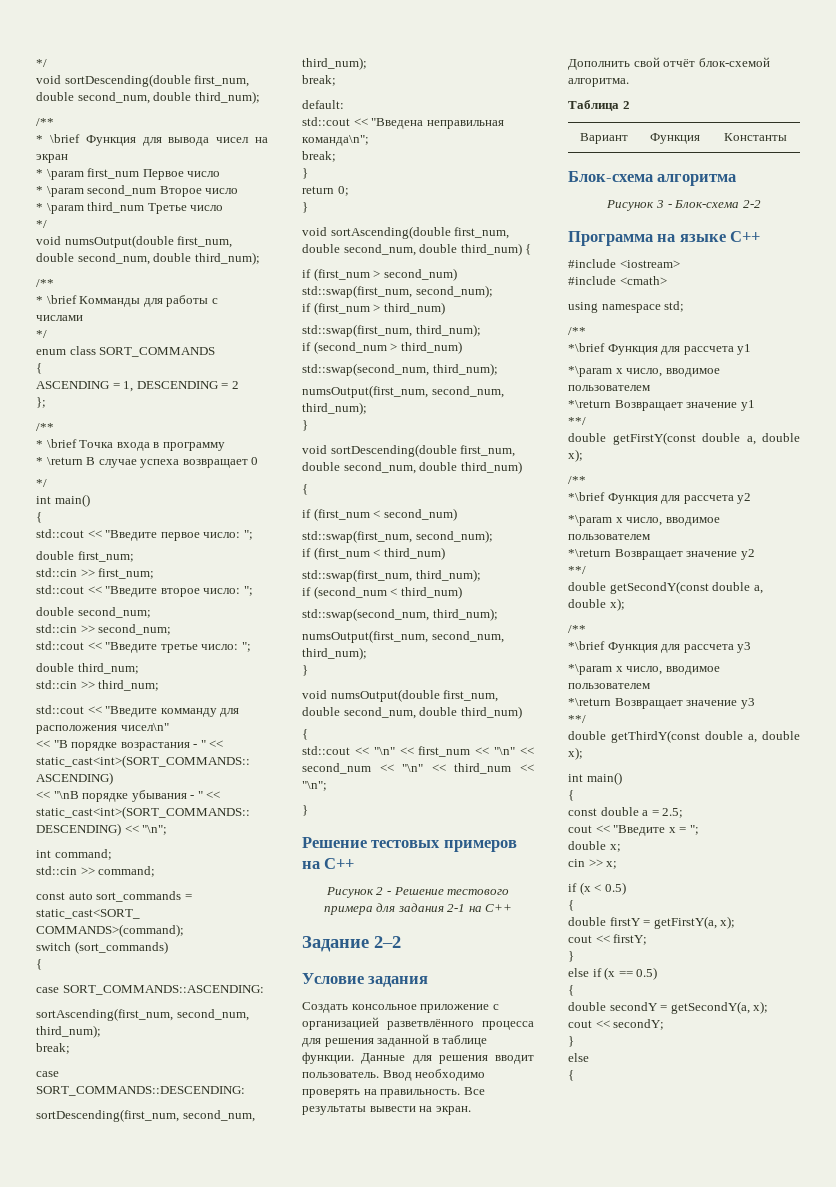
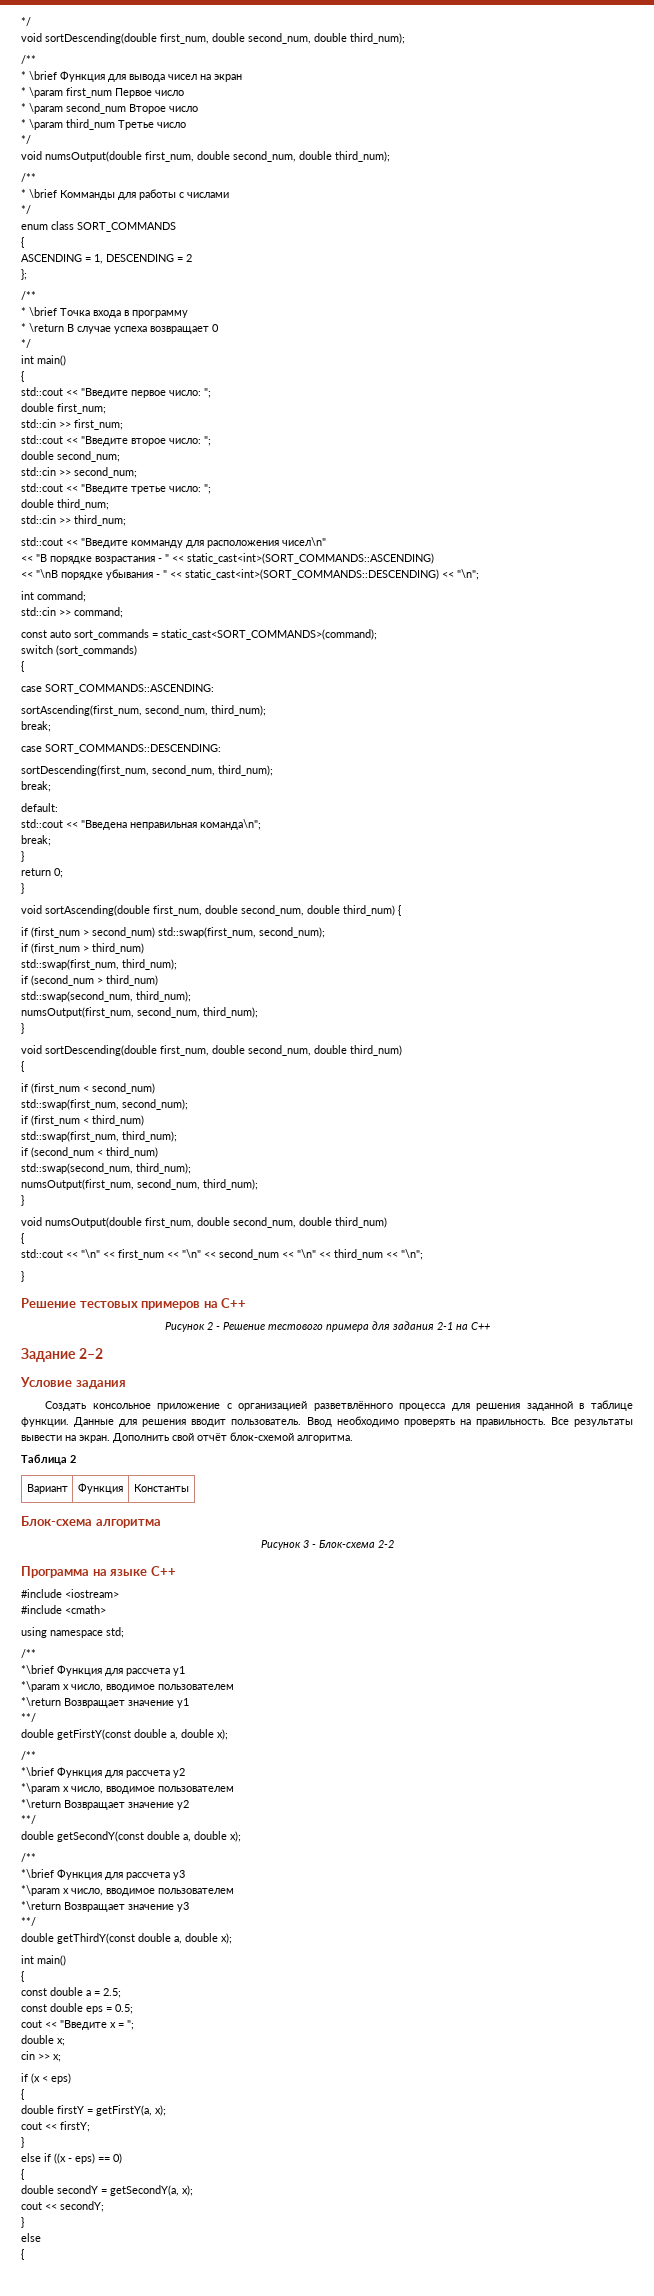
+ const double eps = 0.5;
- if (x < 0.5)
+ if (x < eps)
- else if (x == 0.5)
+ else if ((x - eps) == 0)

